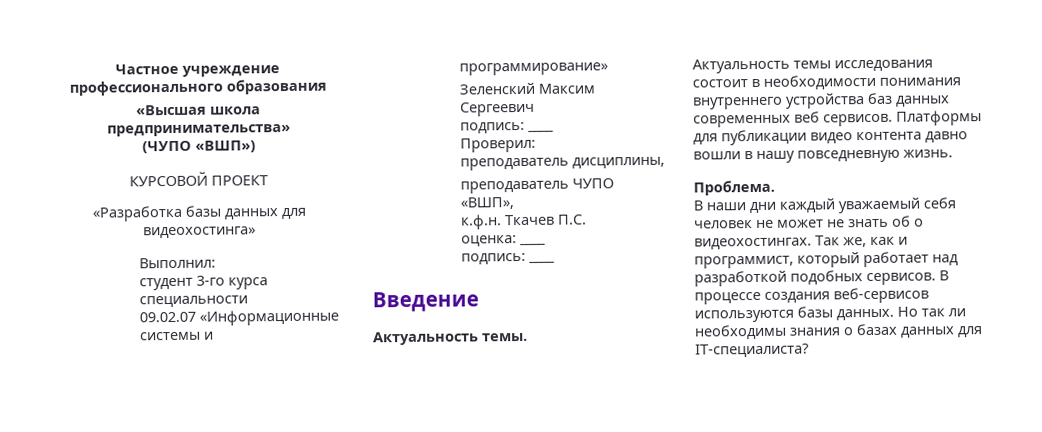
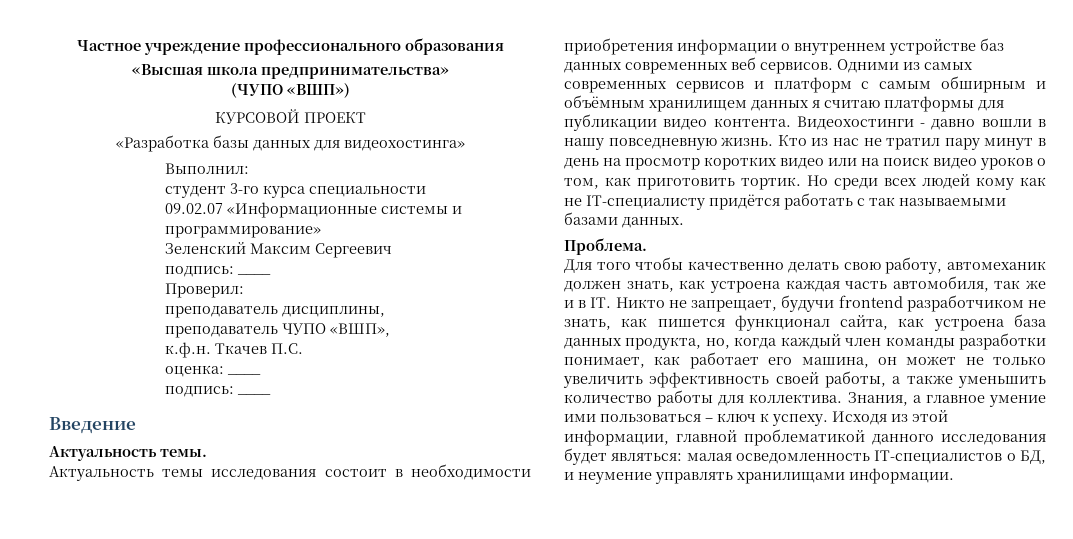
- Актуальность темы исследования состоит в необходимости понимания внутреннего устройства баз данных современных веб сервисов.
+ Актуальность темы исследования состоит в необходимости приобретения информации о внутреннем устройстве баз данных современных веб сервисов.
- Платформы для публикации видео контента давно вошли в нашу повседневную жизнь.
+ Одними из самых современных сервисов и платформ с самым обширным и объёмным хранилищем данных я считаю платформы для публикации видео контента. Видеохостинги - давно вошли в нашу повседневную жизнь. Кто из нас не тратил пару минут в день на просмотр коротких видео или на поиск видео уроков о том, как приготовить тортик. Но среди всех людей кому как не IT-специалисту придётся работать с так называемыми базами данных.
  Проблема.
- В наши дни каждый уважаемый себя человек не может не знать об о видеохостингах. Так же, как и программист, который работает над разработкой подобных сервисов. В процессе создания веб-сервисов используются базы данных. Но так ли необходимы знания о базах данных для IT-специалиста?
+ Для того чтобы качественно делать свою работу, автомеханик должен знать, как устроена каждая часть автомобиля, так же и в IT. Никто не запрещает, будучи frontend разработчиком не знать, как пишется функционал сайта, как устроена база данных продукта, но, когда каждый член команды разработки понимает, как работает его машина, он может не только увеличить эффективность своей работы, а также уменьшить количество работы для коллектива. Знания, а главное умение ими пользоваться – ключ к успеху. Исходя из этой информации, главной проблематикой данного исследования будет являться: малая осведомленность IT-специалистов о БД, и неумение управлять хранилищами информации.

